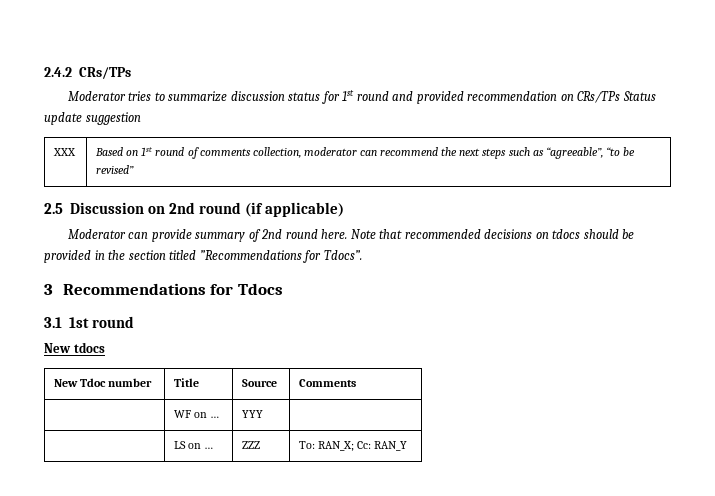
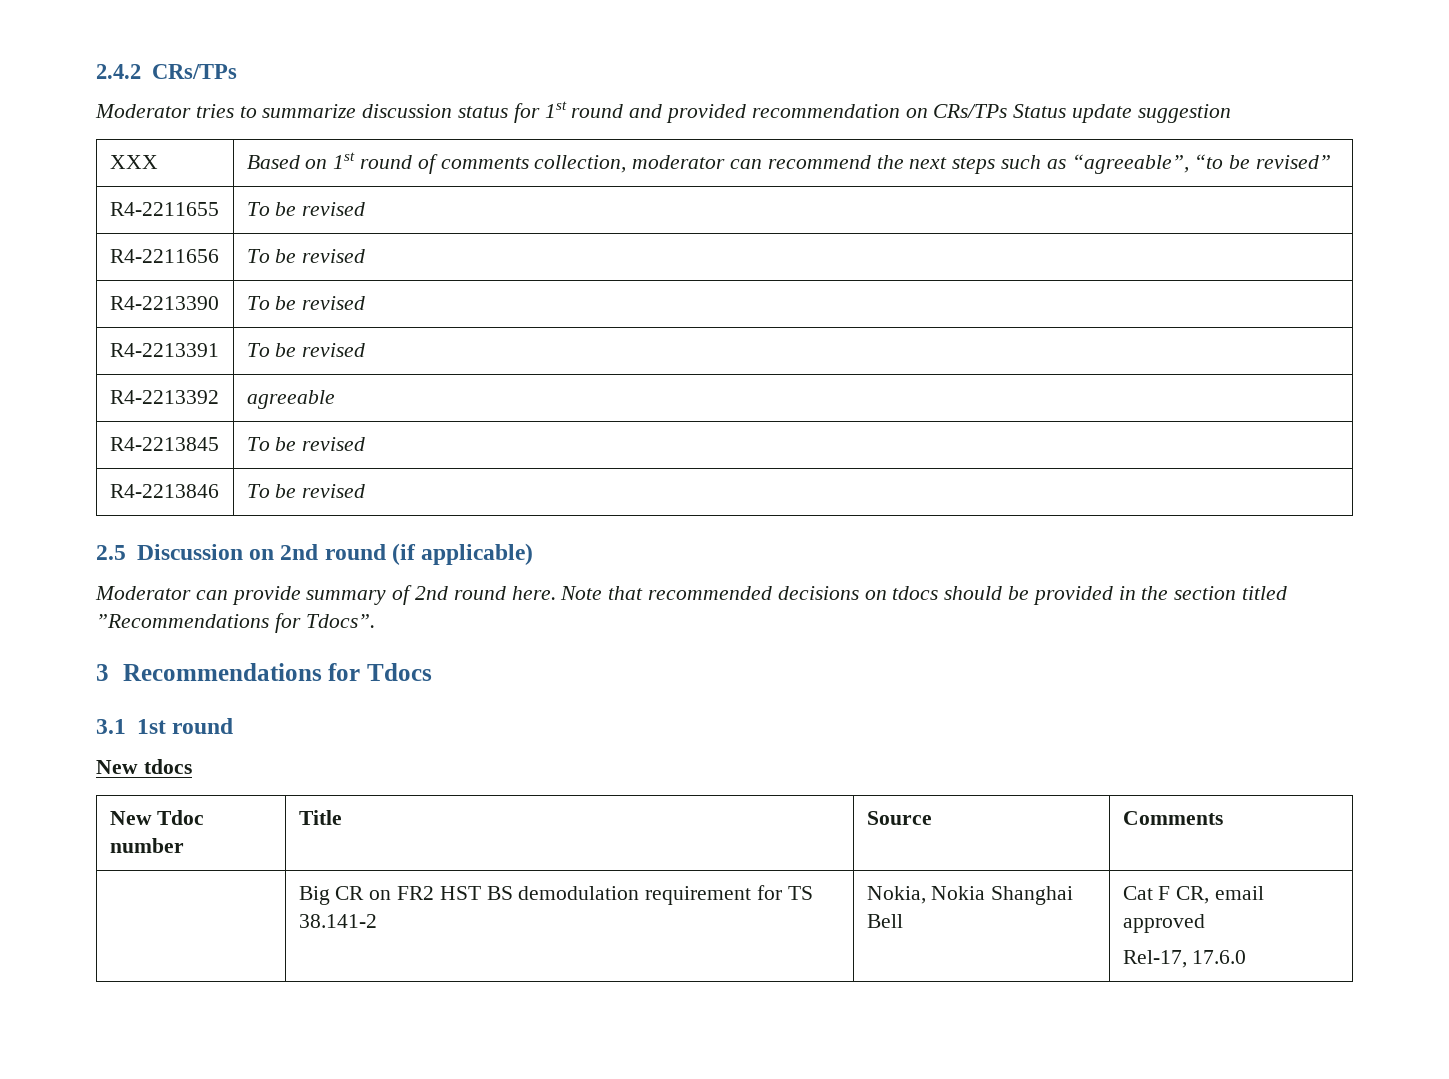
+ R4-2211655 | To be revised
+ R4-2211656 | To be revised
+ R4-2213390 | To be revised
+ R4-2213391 | To be revised
+ R4-2213392 | agreeable
+ R4-2213845 | To be revised
+ R4-2213846 | To be revised
- | WF on … | YYY |
- | LS on … | ZZZ | To: RAN_X; Cc: RAN_Y
+ | Big CR on FR2 HST BS demodulation requirement for TS 38.141-2 | Nokia, Nokia Shanghai Bell | Cat F CR, email approved
+ Rel-17, 17.6.0

